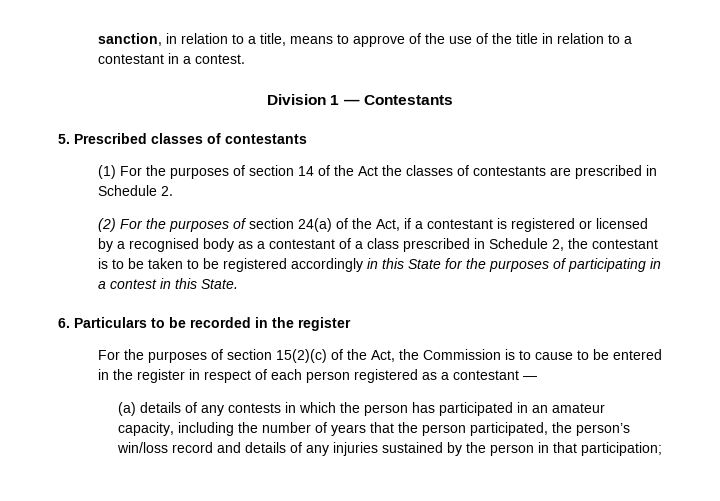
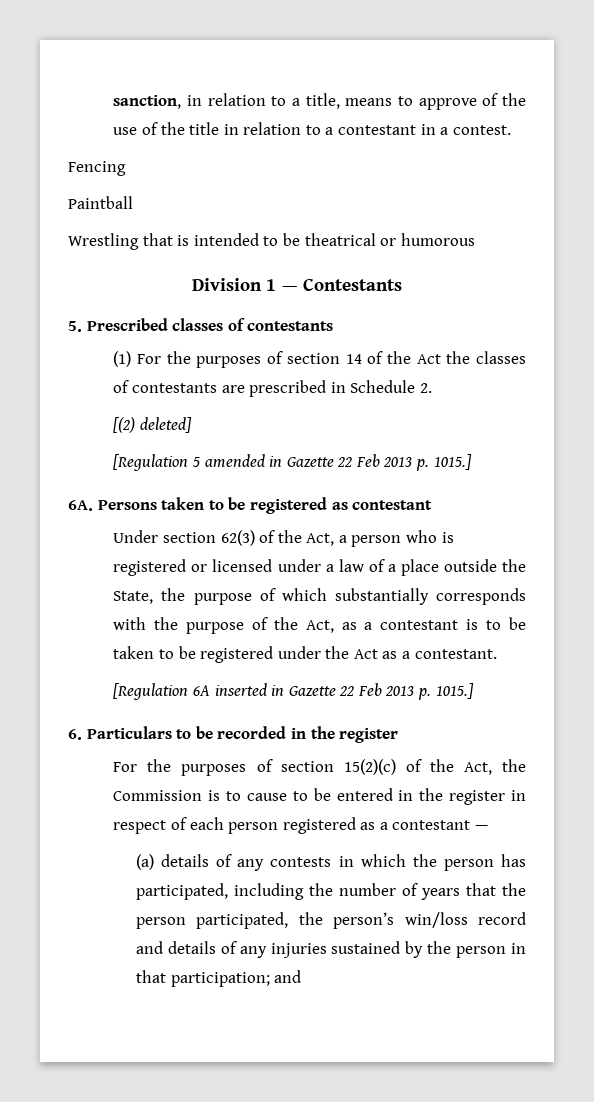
+ Fencing
+ Paintball
+ Wrestling that is intended to be theatrical or humorous
- (2) For the purposes of section 24(a) of the Act, if a contestant is registered or licensed by a recognised body as a contestant of a class prescribed in Schedule 2, the contestant is to be taken to be registered accordingly in this State for the purposes of participating in a contest in this State.
+ [(2) deleted]
+ [Regulation 5 amended in Gazette 22 Feb 2013 p. 1015.]
+ 6A. Persons taken to be registered as contestant
+ Under section 62(3) of the Act, a person who is registered or licensed under a law of a place outside the State, the purpose of which substantially corresponds with the purpose of the Act, as a contestant is to be taken to be registered under the Act as a contestant.
+ [Regulation 6A inserted in Gazette 22 Feb 2013 p. 1015.]
- (a) details of any contests in which the person has participated in an amateur capacity, including the number of years that the person participated, the person’s win/loss record and details of any injuries sustained by the person in that participation;
+ (a) details of any contests in which the person has participated, including the number of years that the person participated, the person’s win/loss record and details of any injuries sustained by the person in that participation; and

